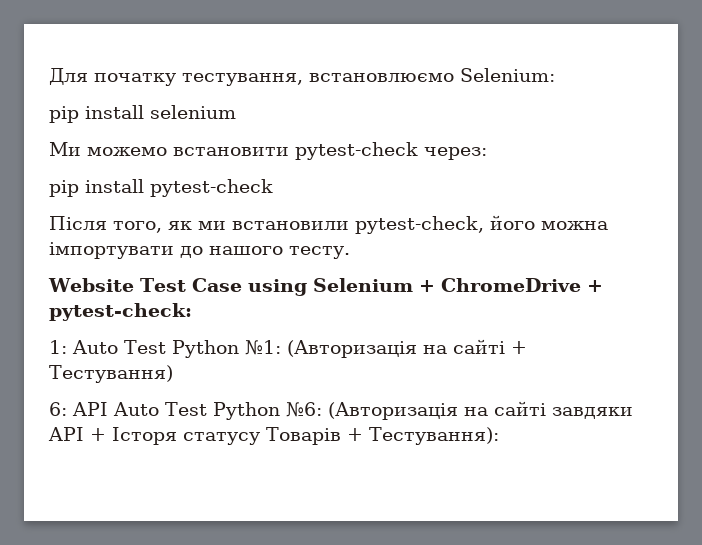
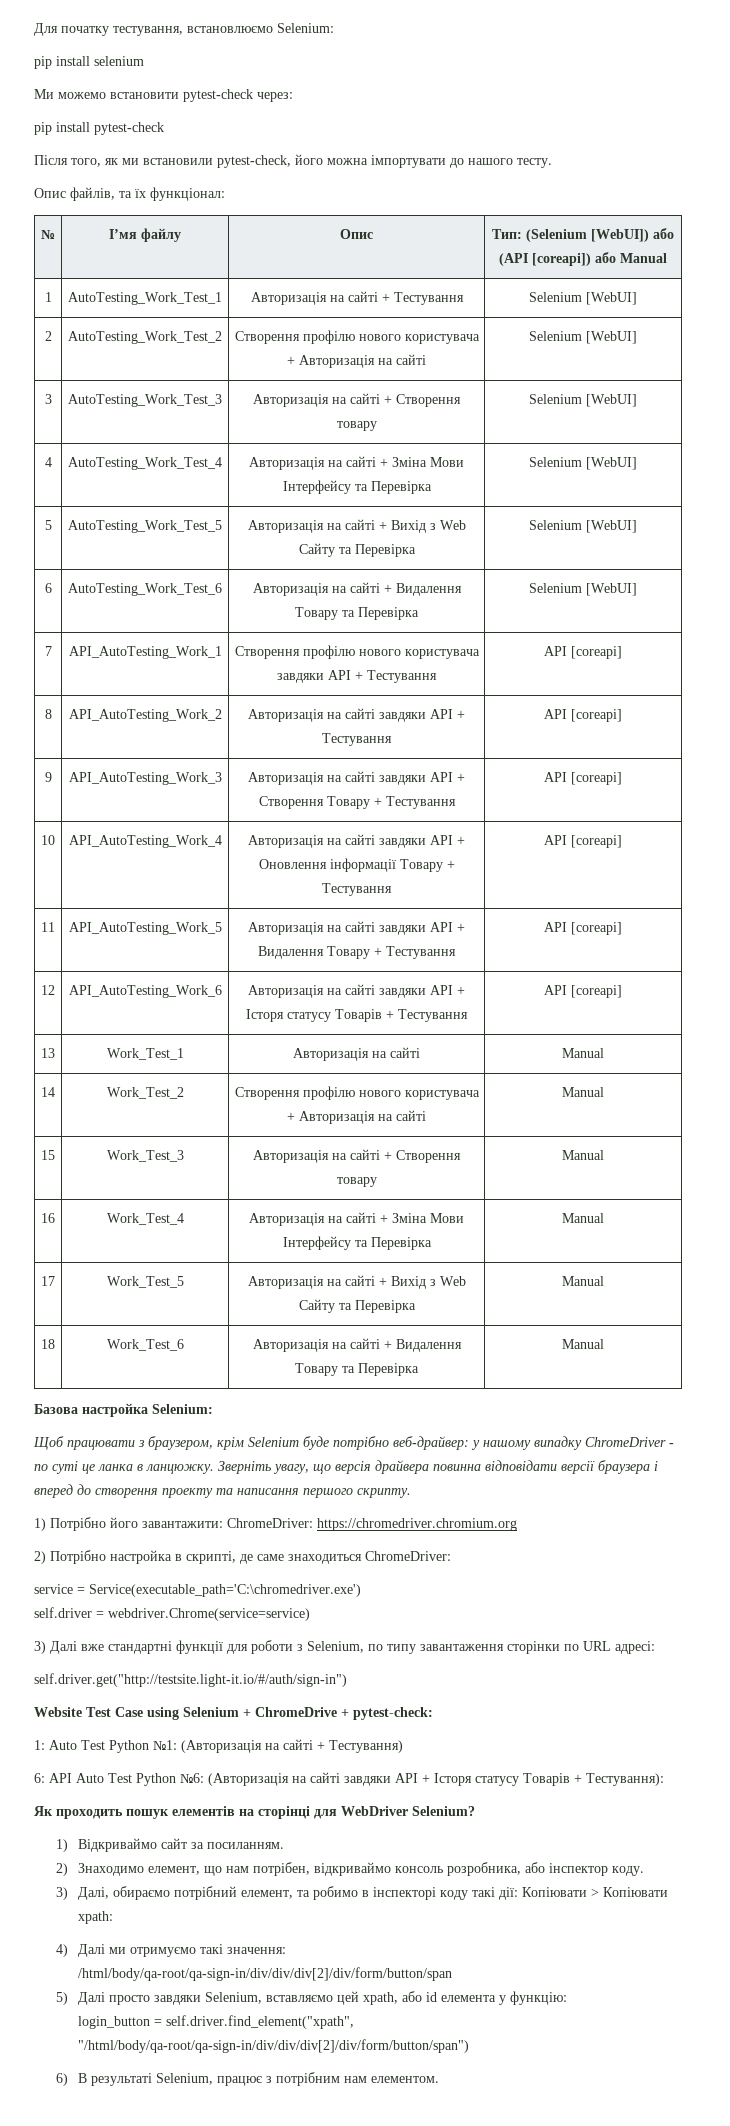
+ Опис файлів, та їх функціонал:
+ № | І’мя файлу | Опис | Тип: (Selenium [WebUI]) або (API [coreapi]) або Manual
+ 1 | AutoTesting_Work_Test_1 | Авторизація на сайті + Тестування | Selenium [WebUI]
+ 2 | AutoTesting_Work_Test_2 | Створення профілю нового користувача + Авторизація на сайті | Selenium [WebUI]
+ 3 | AutoTesting_Work_Test_3 | Авторизація на сайті + Створення товару | Selenium [WebUI]
+ 4 | AutoTesting_Work_Test_4 | Авторизація на сайті + Зміна Мови Інтерфейсу та Перевірка | Selenium [WebUI]
+ 5 | AutoTesting_Work_Test_5 | Авторизація на сайті + Вихід з Web Сайту та Перевірка | Selenium [WebUI]
+ 6 | AutoTesting_Work_Test_6 | Авторизація на сайті + Видалення Товару та Перевірка | Selenium [WebUI]
+ 7 | API_AutoTesting_Work_1 | Створення профілю нового користувача завдяки API + Тестування | API [coreapi]
+ 8 | API_AutoTesting_Work_2 | Авторизація на сайті завдяки API + Тестування | API [coreapi]
+ 9 | API_AutoTesting_Work_3 | Авторизація на сайті завдяки API + Створення Товару + Тестування | API [coreapi]
+ 10 | API_AutoTesting_Work_4 | Авторизація на сайті завдяки API + Оновлення інформації Товару + Тестування | API [coreapi]
+ 11 | API_AutoTesting_Work_5 | Авторизація на сайті завдяки API + Видалення Товару + Тестування | API [coreapi]
+ 12 | API_AutoTesting_Work_6 | Авторизація на сайті завдяки API + Історя статусу Товарів + Тестування | API [coreapi]
+ 13 | Work_Test_1 | Авторизація на сайті | Manual
+ 14 | Work_Test_2 | Створення профілю нового користувача + Авторизація на сайті | Manual
+ 15 | Work_Test_3 | Авторизація на сайті + Створення товару | Manual
+ 16 | Work_Test_4 | Авторизація на сайті + Зміна Мови Інтерфейсу та Перевірка | Manual
+ 17 | Work_Test_5 | Авторизація на сайті + Вихід з Web Сайту та Перевірка | Manual
+ 18 | Work_Test_6 | Авторизація на сайті + Видалення Товару та Перевірка | Manual
+ Базова настройка Selenium:
+ Щоб працювати з браузером, крім Selenium буде потрібно веб-драйвер: у нашому випадку ChromeDriver - по суті це ланка в ланцюжку. Зверніть увагу, що версія драйвера повинна відповідати версії браузера і вперед до створення проекту та написання першого скрипту.
+ 1) Потрібно його завантажити: ChromeDriver: https://chromedriver.chromium.org
+ 2) Потрібно настройка в скрипті, де саме знаходиться ChromeDriver:
+ service = Service(executable_path='C:\chromedriver.exe')
+ self.driver = webdriver.Chrome(service=service)
+ 3) Далі вже стандартні функції для роботи з Selenium, по типу завантаження сторінки по URL адресі:
+ self.driver.get("http://testsite.light-it.io/#/auth/sign-in")
+ Як проходить пошук елементів на сторінці для WebDriver Selenium?
+ 1) Відкриваймо сайт за посиланням.
+ 2) Знаходимо елемент, що нам потрібен, відкриваймо консоль розробника, або інспектор коду.
+ 3) Далі, обираємо потрібний елемент, та робимо в інспекторі коду такі дії: Копіювати > Копіювати xpath:
+ 4) Далі ми отримуємо такі значення:
+ /html/body/qa-root/qa-sign-in/div/div/div[2]/div/form/button/span
+ 5) Далі просто завдяки Selenium, вставляємо цей xpath, або id елемента у функцію:
+ login_button = self.driver.find_element("xpath", "/html/body/qa-root/qa-sign-in/div/div/div[2]/div/form/button/span")
+ 6) В результаті Selenium, працює з потрібним нам елементом.

